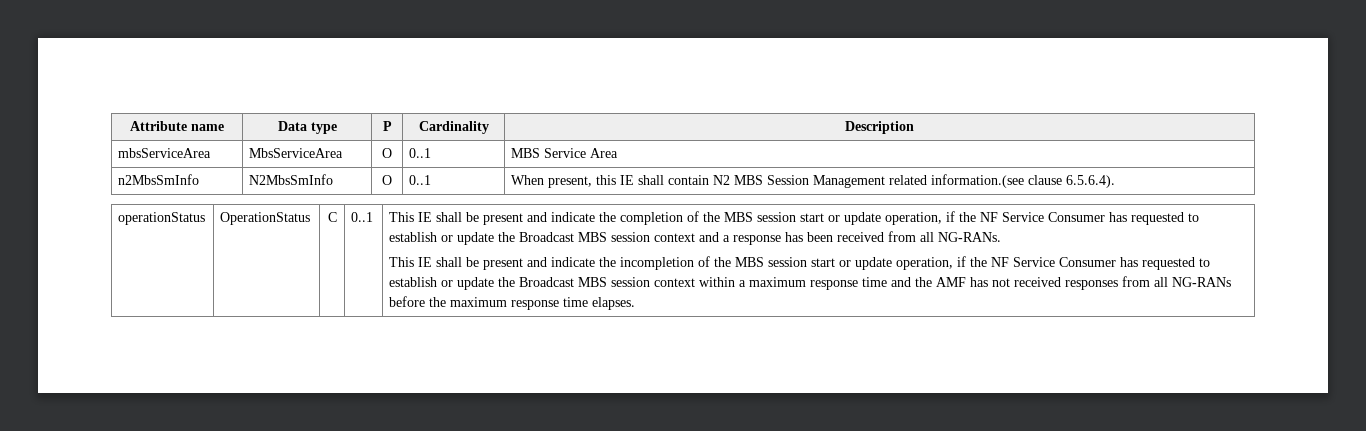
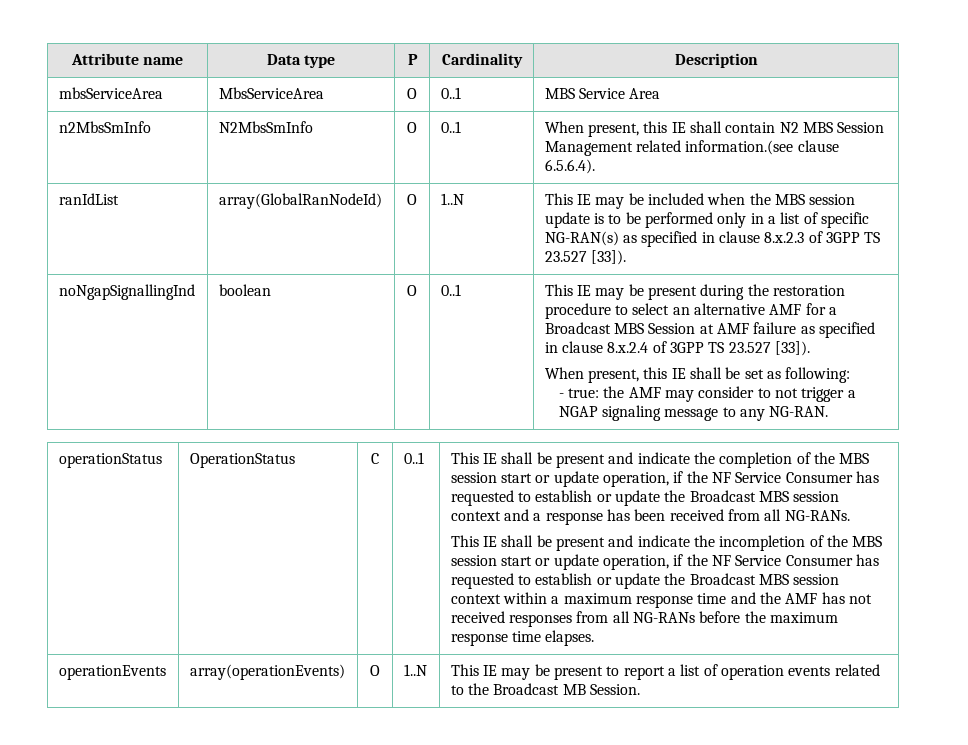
+ ranIdList | array(GlobalRanNodeId) | O | 1..N | This IE may be included when the MBS session update is to be performed only in a list of specific NG-RAN(s) as specified in clause 8.x.2.3 of 3GPP TS 23.527 [33]).
+ noNgapSignallingInd | boolean | O | 0..1 | This IE may be present during the restoration procedure to select an alternative AMF for a Broadcast MBS Session at AMF failure as specified in clause 8.x.2.4 of 3GPP TS 23.527 [33]).
+ When present, this IE shall be set as following:
+ - true: the AMF may consider to not trigger a NGAP signaling message to any NG-RAN.
+ operationEvents | array(operationEvents) | O | 1..N | This IE may be present to report a list of operation events related to the Broadcast MB Session.

